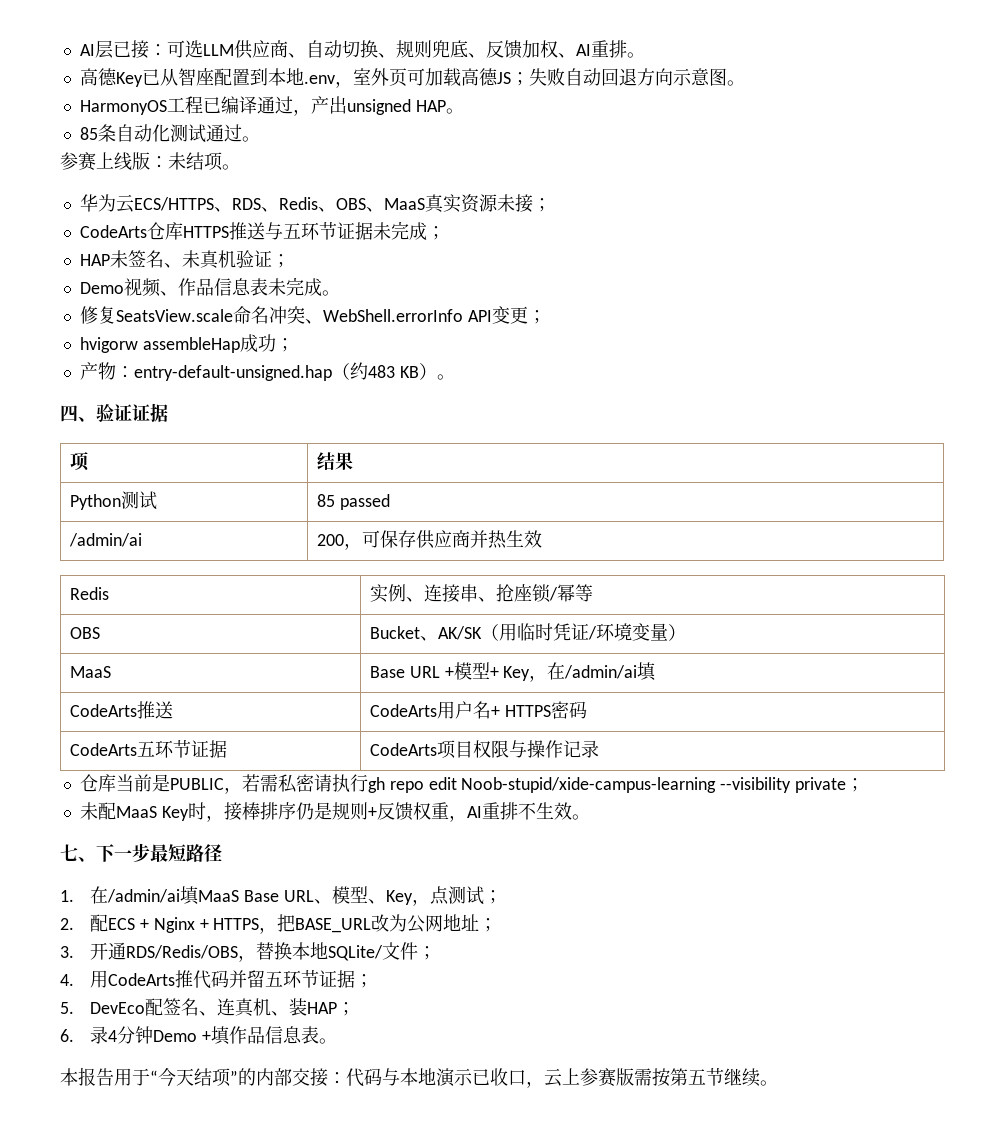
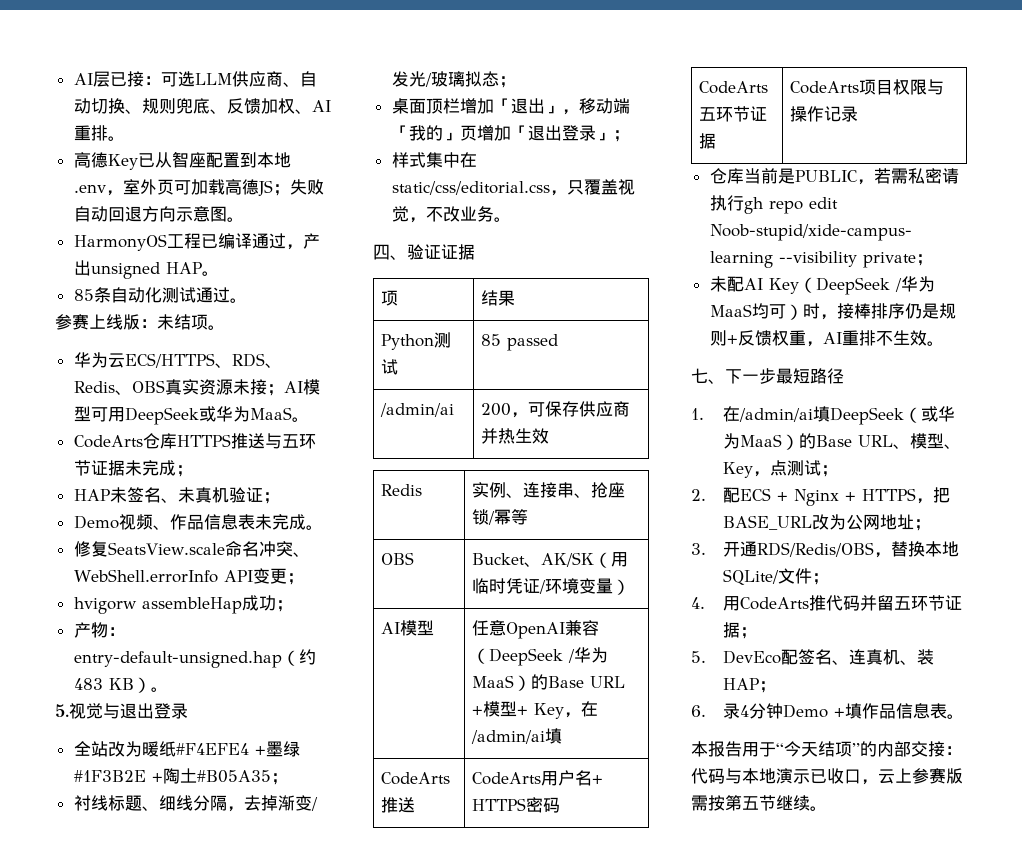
- 华为云ECS/HTTPS、RDS、Redis、OBS、MaaS真实资源未接；
+ 华为云ECS/HTTPS、RDS、Redis、OBS真实资源未接；AI模型可用DeepSeek或华为MaaS。
+ 5.视觉与退出登录
+ 全站改为暖纸#F4EFE4 +墨绿#1F3B2E +陶土#B05A35；
+ 衬线标题、细线分隔，去掉渐变/发光/玻璃拟态；
+ 桌面顶栏增加「退出」，移动端「我的」页增加「退出登录」；
+ 样式集中在static/css/editorial.css，只覆盖视觉，不改业务。
- MaaS | Base URL +模型+ Key，在/admin/ai填
+ AI模型 | 任意OpenAI兼容（DeepSeek /华为MaaS）的Base URL +模型+ Key，在/admin/ai填
- 未配MaaS Key时，接棒排序仍是规则+反馈权重，AI重排不生效。
+ 未配AI Key（DeepSeek /华为MaaS均可）时，接棒排序仍是规则+反馈权重，AI重排不生效。
- 1.在/admin/ai填MaaS Base URL、模型、Key，点测试；
+ 1.在/admin/ai填DeepSeek（或华为MaaS）的Base URL、模型、Key，点测试；

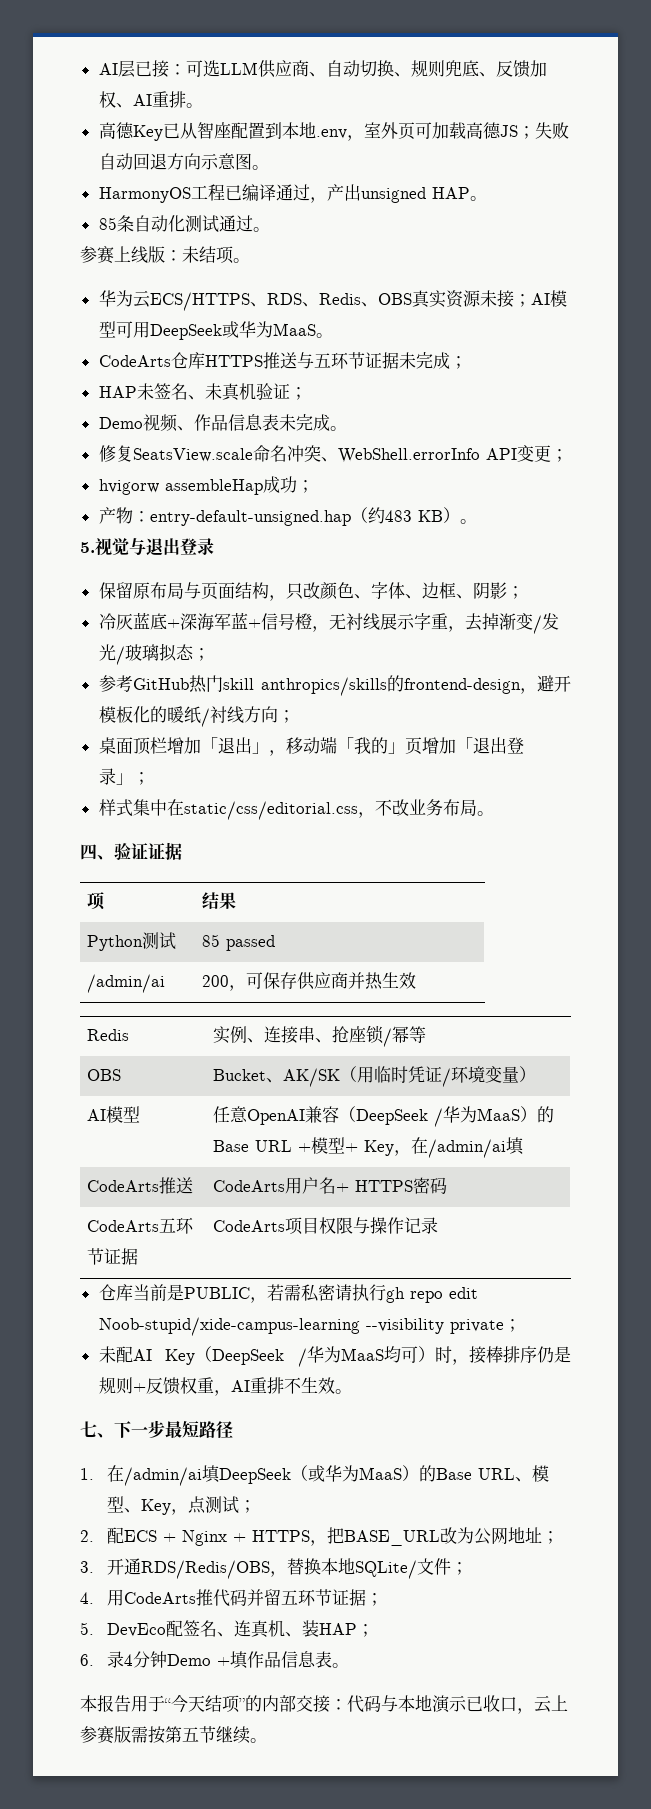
- 全站改为暖纸#F4EFE4 +墨绿#1F3B2E +陶土#B05A35；
- 衬线标题、细线分隔，去掉渐变/发光/玻璃拟态；
+ 保留原布局与页面结构，只改颜色、字体、边框、阴影；
+ 冷灰蓝底+深海军蓝+信号橙，无衬线展示字重，去掉渐变/发光/玻璃拟态；
+ 参考GitHub热门skill anthropics/skills的frontend-design，避开模板化的暖纸/衬线方向；
- 样式集中在static/css/editorial.css，只覆盖视觉，不改业务。
+ 样式集中在static/css/editorial.css，不改业务布局。

